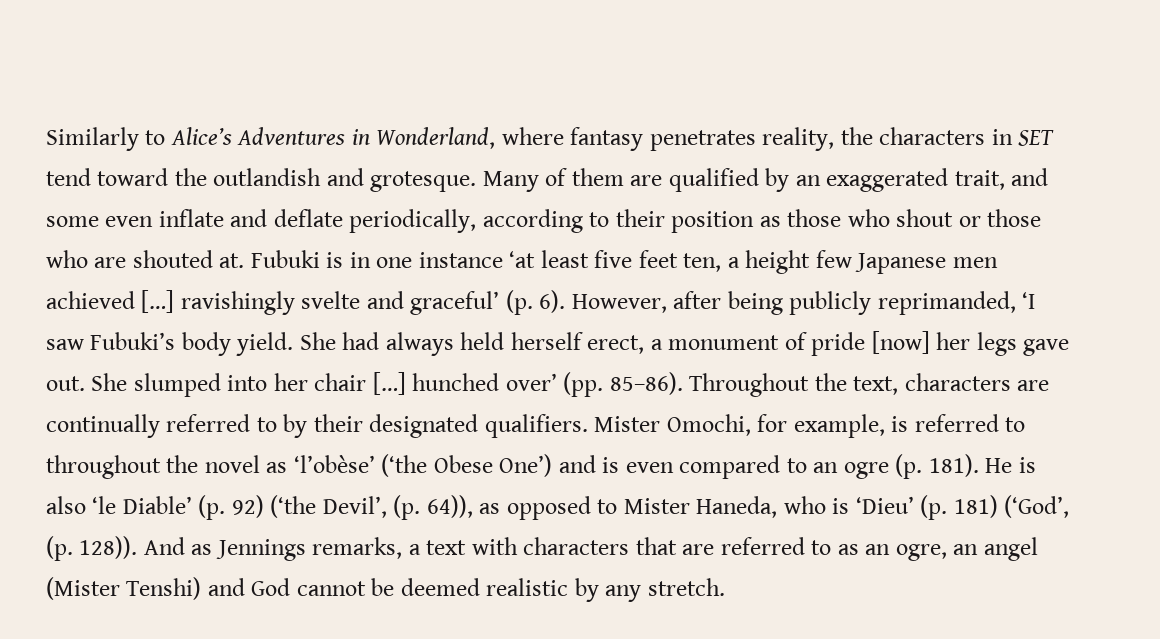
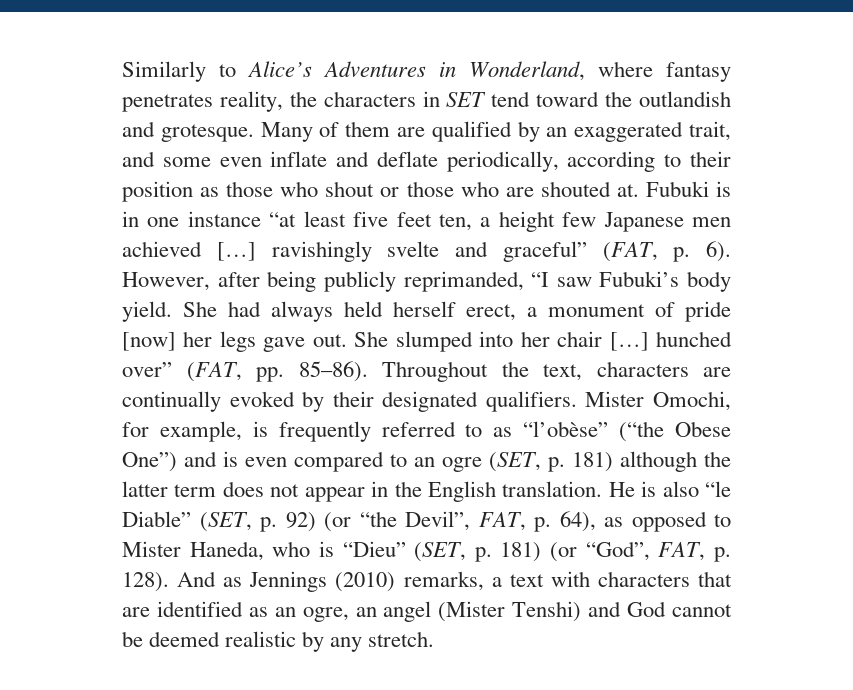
- Fubuki is in one instance ‘at least five feet ten, a height few Japanese men achieved […] ravishingly svelte and graceful’ (p. 6).
+ Fubuki is in one instance “at least five feet ten, a height few Japanese men achieved […] ravishingly svelte and graceful” (FAT, p. 6).
- However, after being publicly reprimanded, ‘I saw Fubuki’s body yield.
+ However, after being publicly reprimanded, “I saw Fubuki’s body yield.
- She slumped into her chair […] hunched over’ (pp. 85–86).
+ She slumped into her chair […] hunched over” (FAT, pp. 85–86).
- Throughout the text, characters are continually referred to by their designated qualifiers.
+ Throughout the text, characters are continually evoked by their designated qualifiers.
- Mister Omochi, for example, is referred to throughout the novel as ‘l’obèse’ (‘the Obese One’) and is even compared to an ogre (p. 181). He is also ‘le Diable’ (p. 92) (‘the Devil’, (p. 64)), as opposed to Mister Haneda, who is ‘Dieu’ (p. 181) (‘God’, (p. 128)).
+ Mister Omochi, for example, is frequently referred to as “l’obèse” (“the Obese One”) and is even compared to an ogre (SET, p. 181) although the latter term does not appear in the English translation. He is also “le Diable” (SET, p. 92) (or “the Devil”, FAT, p. 64), as opposed to Mister Haneda, who is “Dieu” (SET, p. 181) (or “God”, FAT, p. 128).
- And as Jennings remarks, a text with characters that are referred to as an ogre, an angel (Mister Tenshi) and God cannot be deemed realistic by any stretch.
+ And as Jennings (2010) remarks, a text with characters that are identified as an ogre, an angel (Mister Tenshi) and God cannot be deemed realistic by any stretch.

